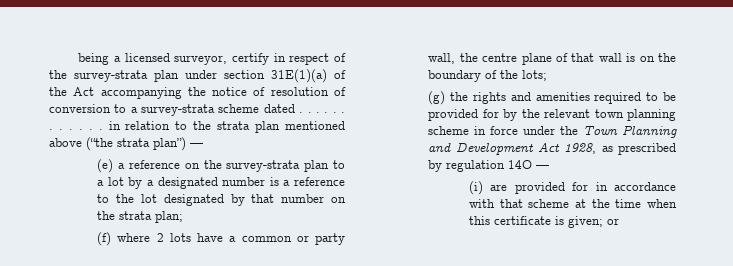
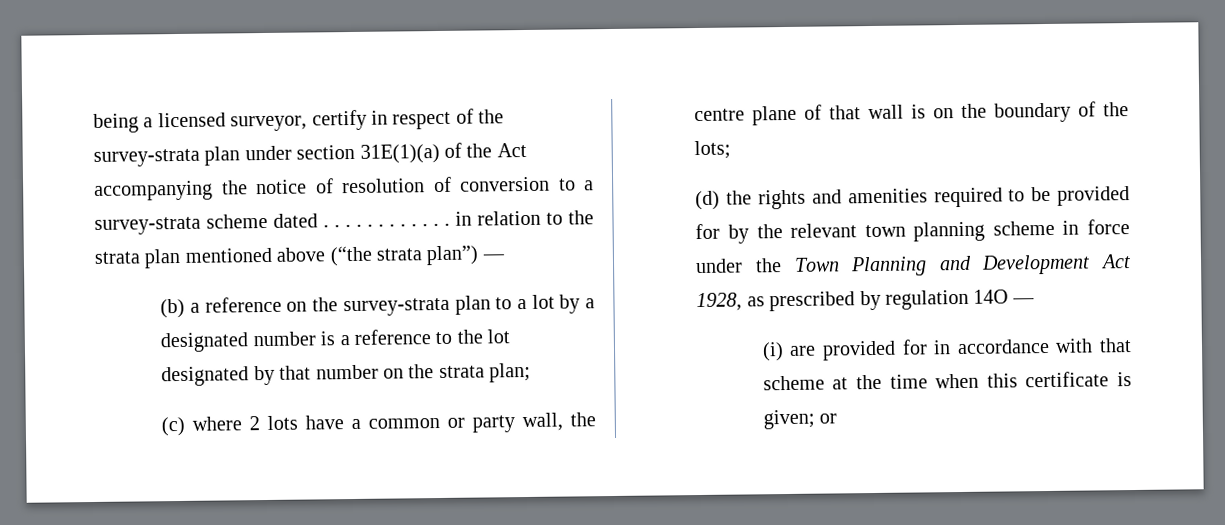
- (e) a reference on the survey-strata plan to a lot by a designated number is a reference to the lot designated by that number on the strata plan;
+ (b) a reference on the survey-strata plan to a lot by a designated number is a reference to the lot designated by that number on the strata plan;
- (f) where 2 lots have a common or party wall, the centre plane of that wall is on the boundary of the lots;
+ (c) where 2 lots have a common or party wall, the centre plane of that wall is on the boundary of the lots;
- (g) the rights and amenities required to be provided for by the relevant town planning scheme in force under the Town Planning and Development Act 1928, as prescribed by regulation 14O —
+ (d) the rights and amenities required to be provided for by the relevant town planning scheme in force under the Town Planning and Development Act 1928, as prescribed by regulation 14O —

